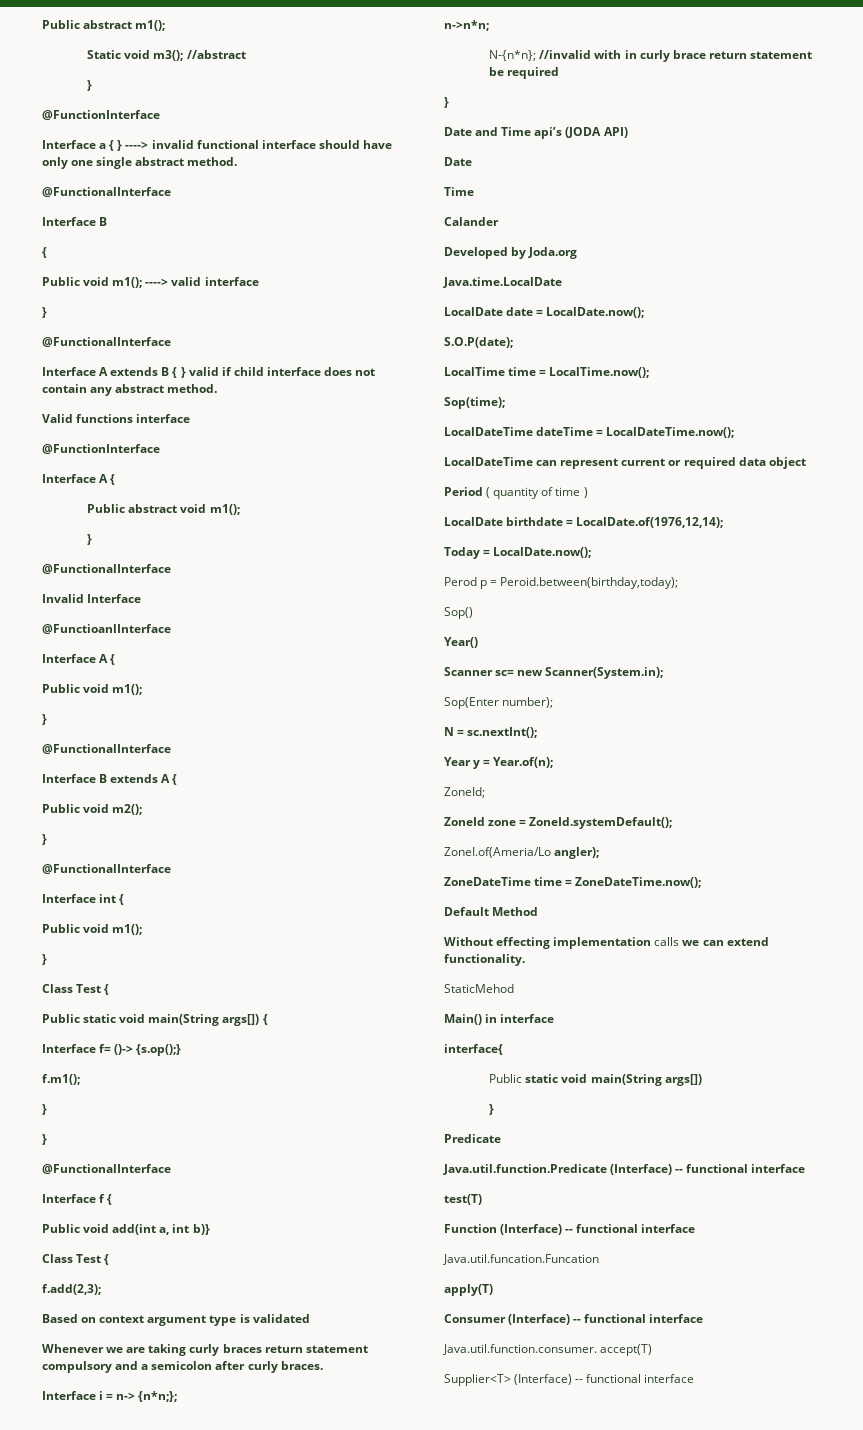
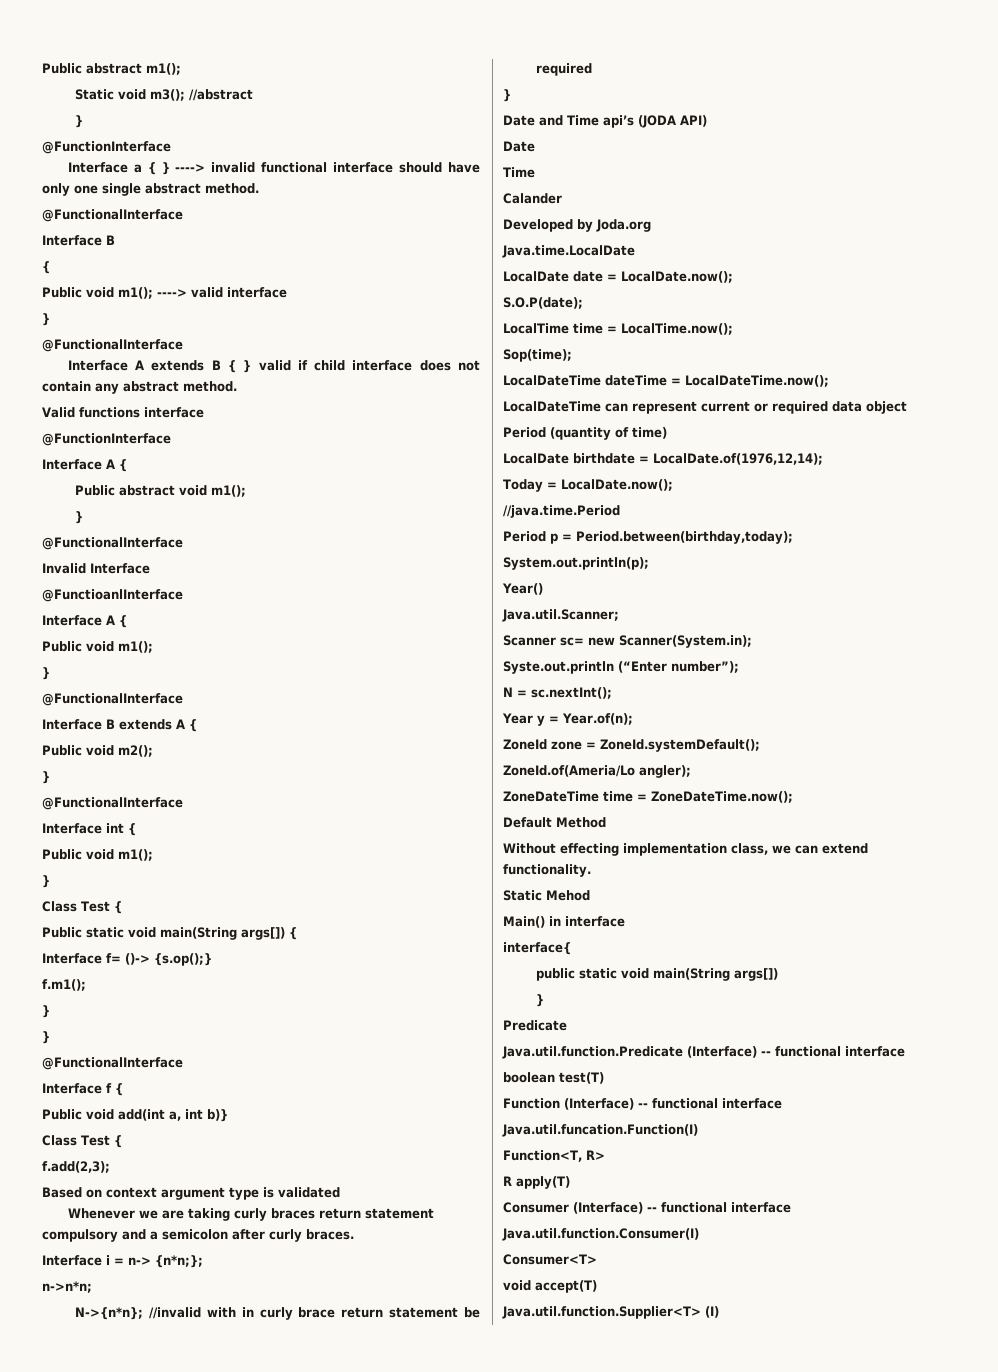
- N-{n*n}; //invalid with in curly brace return statement be required
+ N->{n*n}; //invalid with in curly brace return statement be required
- Period ( quantity of time )
+ Period (quantity of time)
- Perod p = Peroid.between(birthday,today);
- Sop()
+ //java.time.Period
+ Period p = Period.between(birthday,today);
+ System.out.println(p);
+ Java.util.Scanner;
- Sop(Enter number);
+ Syste.out.println (“Enter number”);
- ZoneId;
- ZoneI.of(Ameria/Lo angler);
+ ZoneId.of(Ameria/Lo angler);
- Without effecting implementation calls we can extend functionality.
+ Without effecting implementation class, we can extend functionality.
- StaticMehod
+ Static Mehod
  interface{
- Public static void main(String args[])
+ public static void main(String args[])
- test(T)
+ boolean test(T)
- Java.util.funcation.Funcation
- apply(T)
+ Java.util.funcation.Function(I)
+ Function<T, R>
+ R apply(T)
- Java.util.function.consumer. accept(T)
- Supplier<T> (Interface) -- functional interface
+ Java.util.function.Consumer(I)
+ Consumer<T>
+ void accept(T)
+ Java.util.function.Supplier<T> (I)

